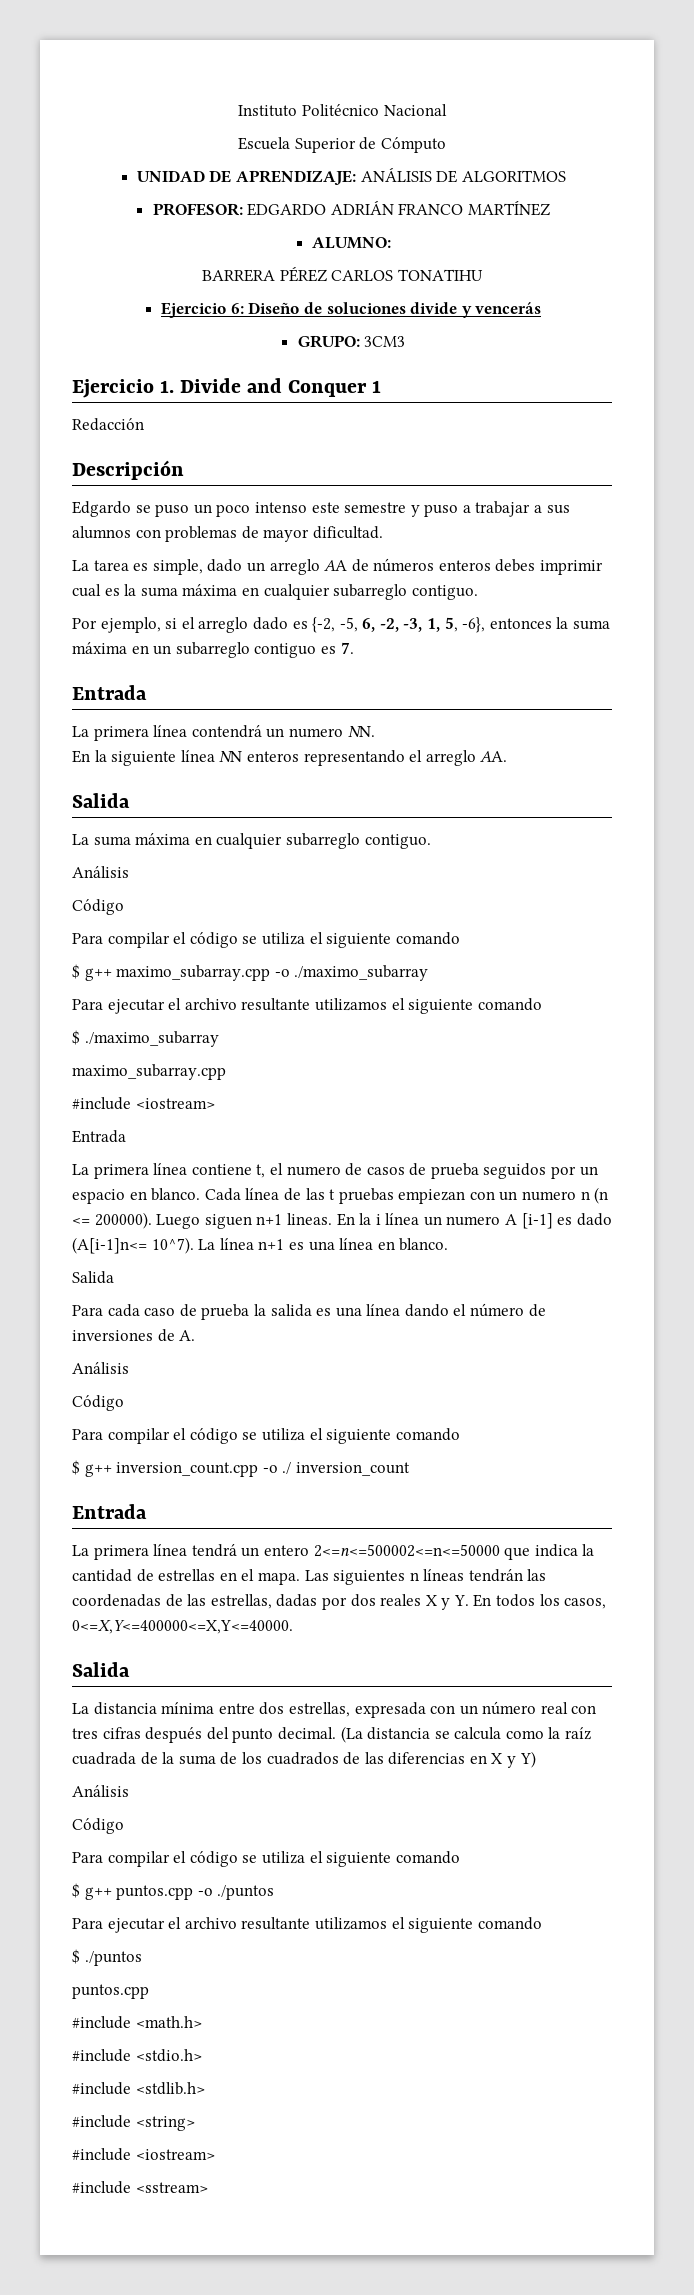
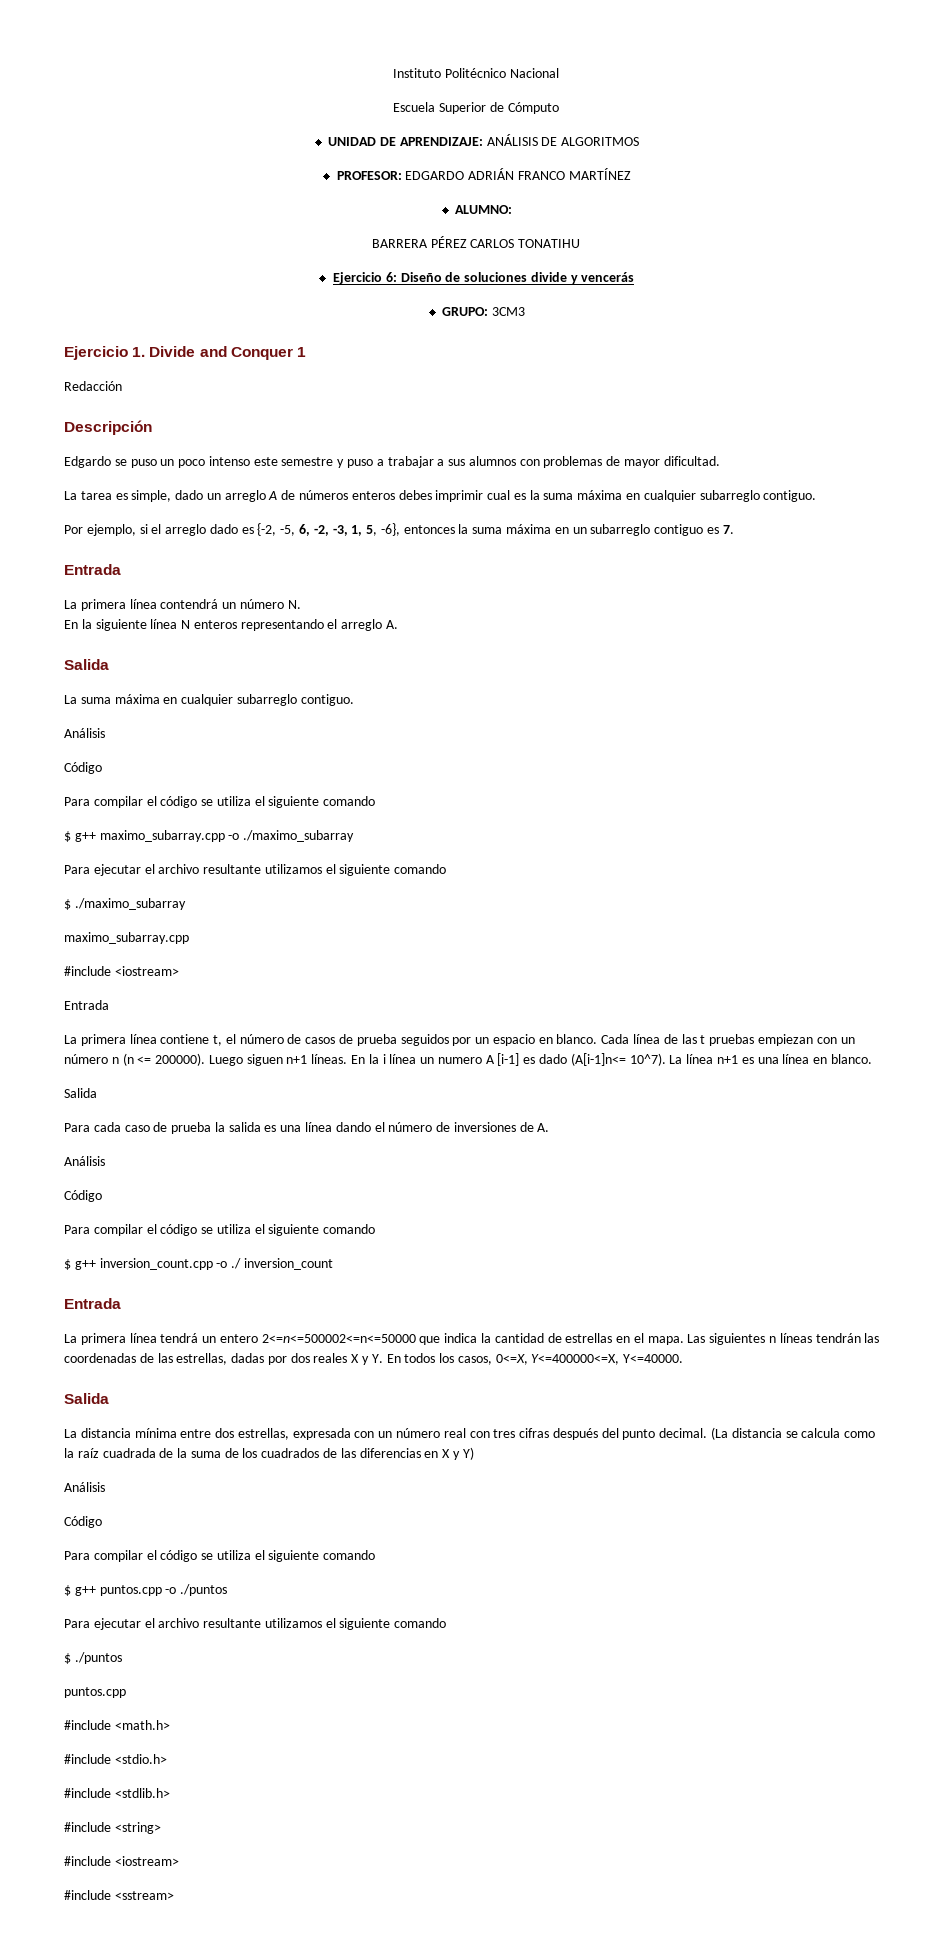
- La tarea es simple, dado un arreglo AA de números enteros debes imprimir cual es la suma máxima en cualquier subarreglo contiguo.
+ La tarea es simple, dado un arreglo A de números enteros debes imprimir cual es la suma máxima en cualquier subarreglo contiguo.
- La primera línea contendrá un numero NN.
+ La primera línea contendrá un número N.
- En la siguiente línea NN enteros representando el arreglo AA.
+ En la siguiente línea N enteros representando el arreglo A.
- La primera línea contiene t, el numero de casos de prueba seguidos por un espacio en blanco.
+ La primera línea contiene t, el número de casos de prueba seguidos por un espacio en blanco.
- Cada línea de las t pruebas empiezan con un numero n (n <= 200000).
+ Cada línea de las t pruebas empiezan con un número n (n <= 200000).
- Luego siguen n+1 lineas.
+ Luego siguen n+1 líneas.
- Las siguientes n líneas tendrán las coordenadas de las estrellas, dadas por dos reales X y Y. En todos los casos, 0<=X,Y<=400000<=X,Y<=40000.
+ Las siguientes n líneas tendrán las coordenadas de las estrellas, dadas por dos reales X y Y. En todos los casos, 0<=X, Y<=400000<=X, Y<=40000.

